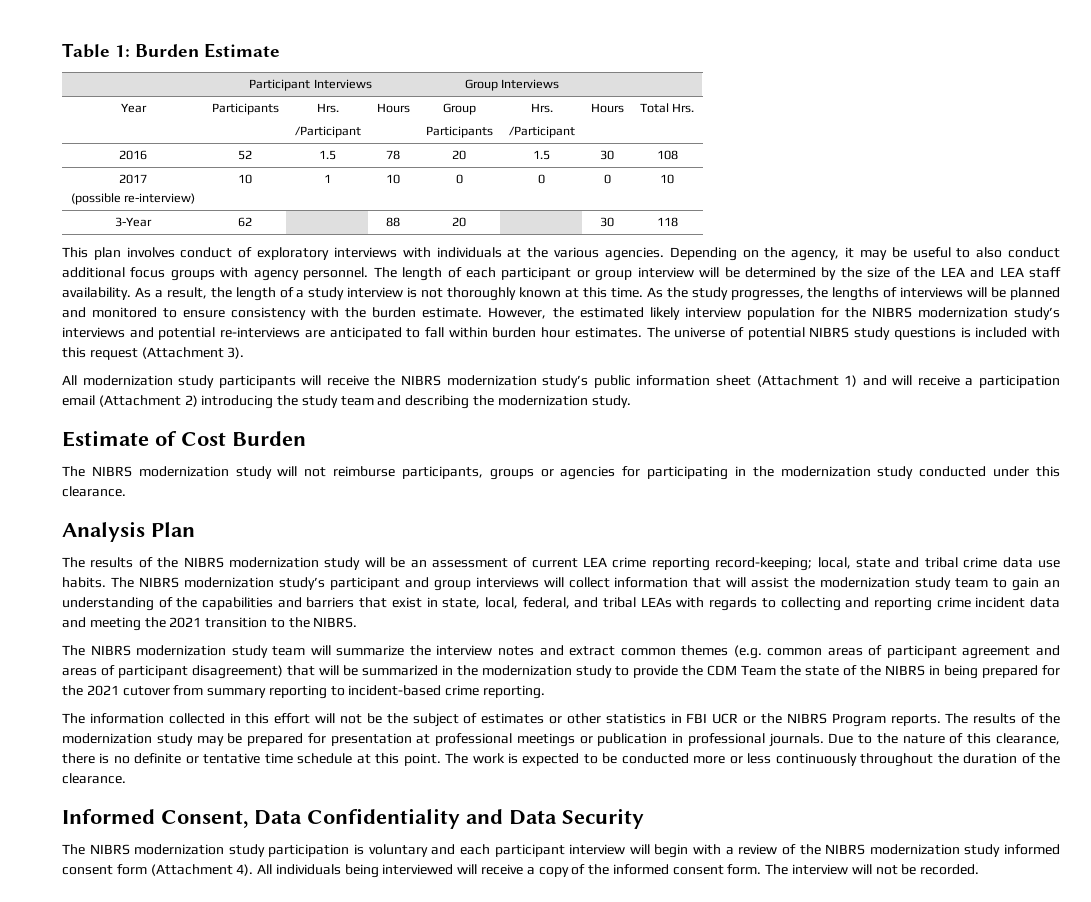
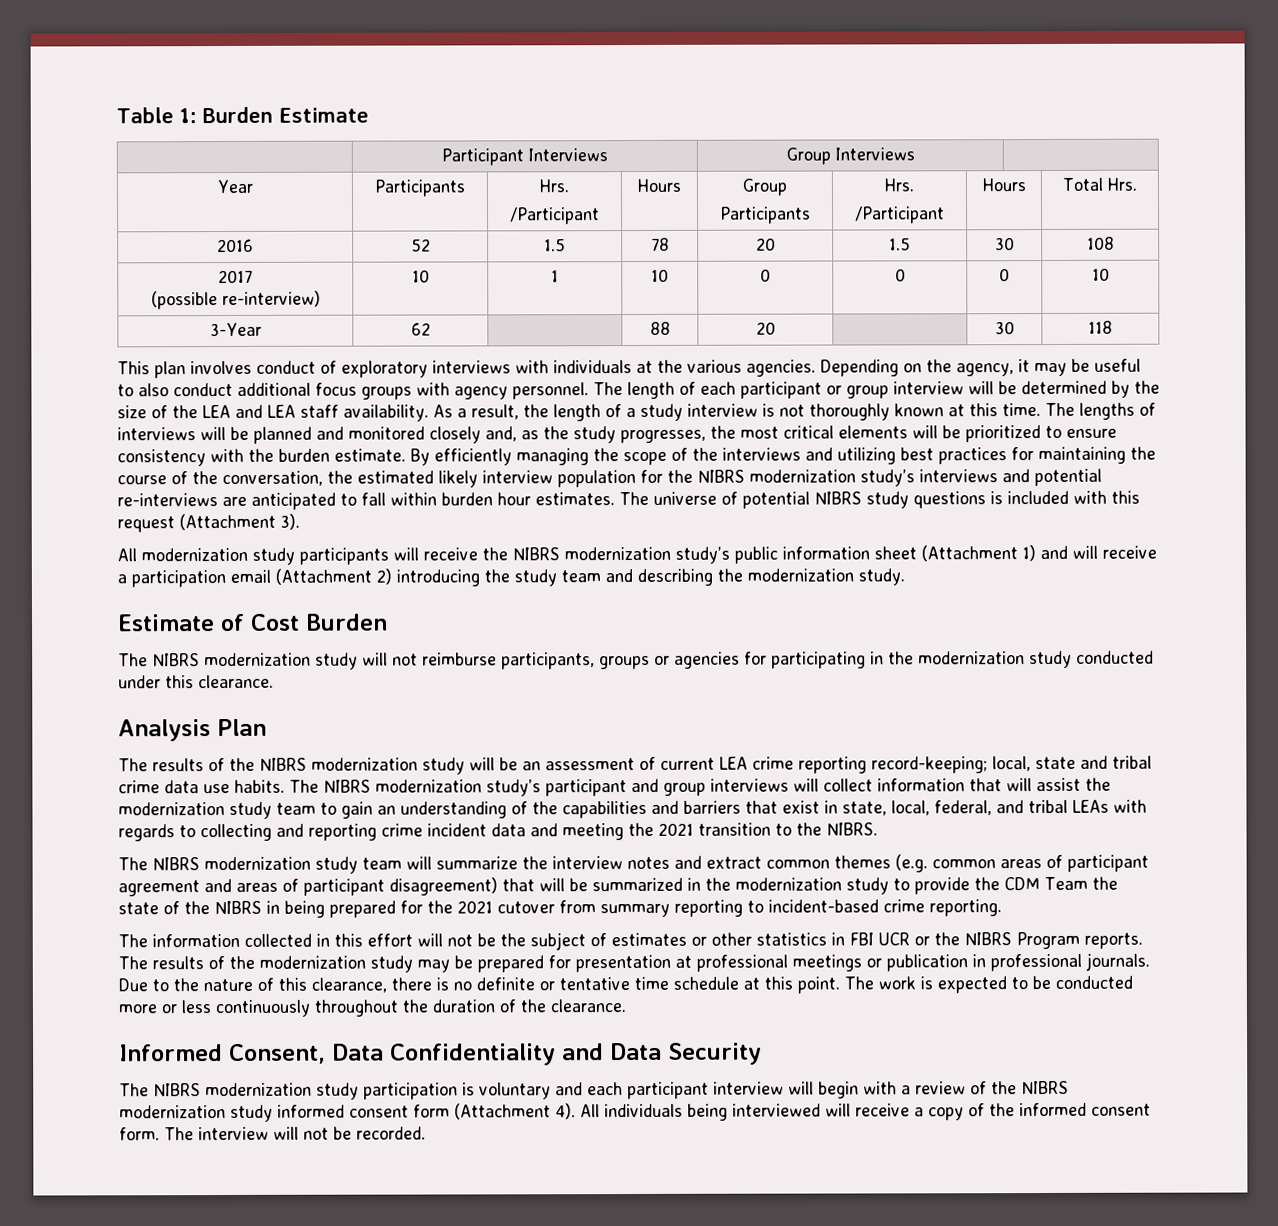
- As the study progresses, the lengths of interviews will be planned and monitored to ensure consistency with the burden estimate.
+ The lengths of interviews will be planned and monitored closely and, as the study progresses, the most critical elements will be prioritized to ensure consistency with the burden estimate.
- However, the estimated likely interview population for the NIBRS modernization study’s interviews and potential re-interviews are anticipated to fall within burden hour estimates.
+ By efficiently managing the scope of the interviews and utilizing best practices for maintaining the course of the conversation, the estimated likely interview population for the NIBRS modernization study’s interviews and potential re-interviews are anticipated to fall within burden hour estimates.

